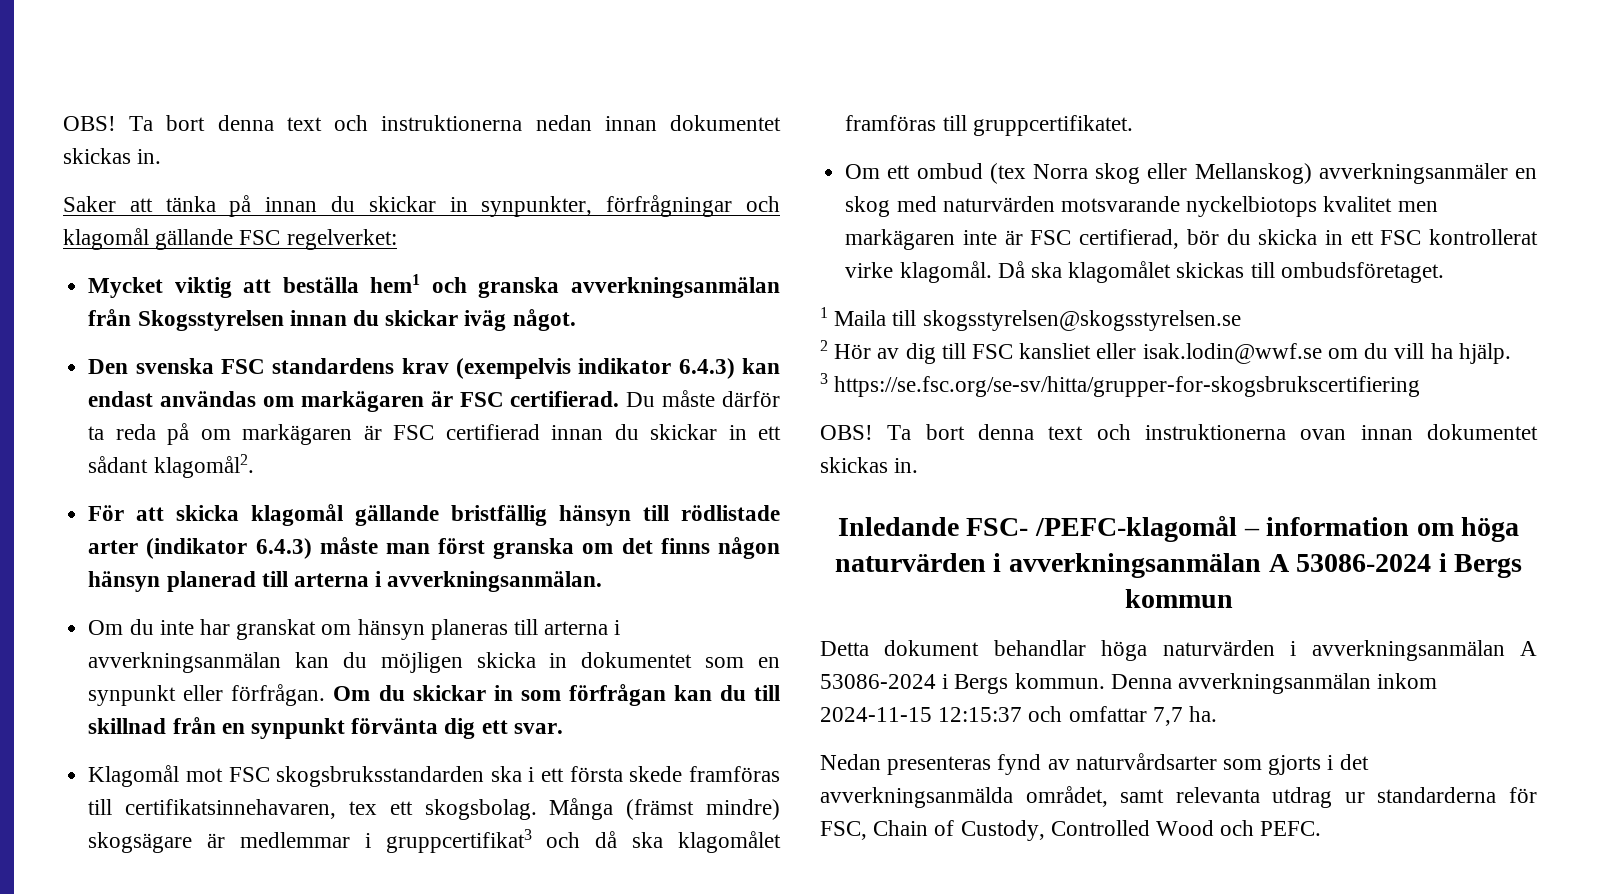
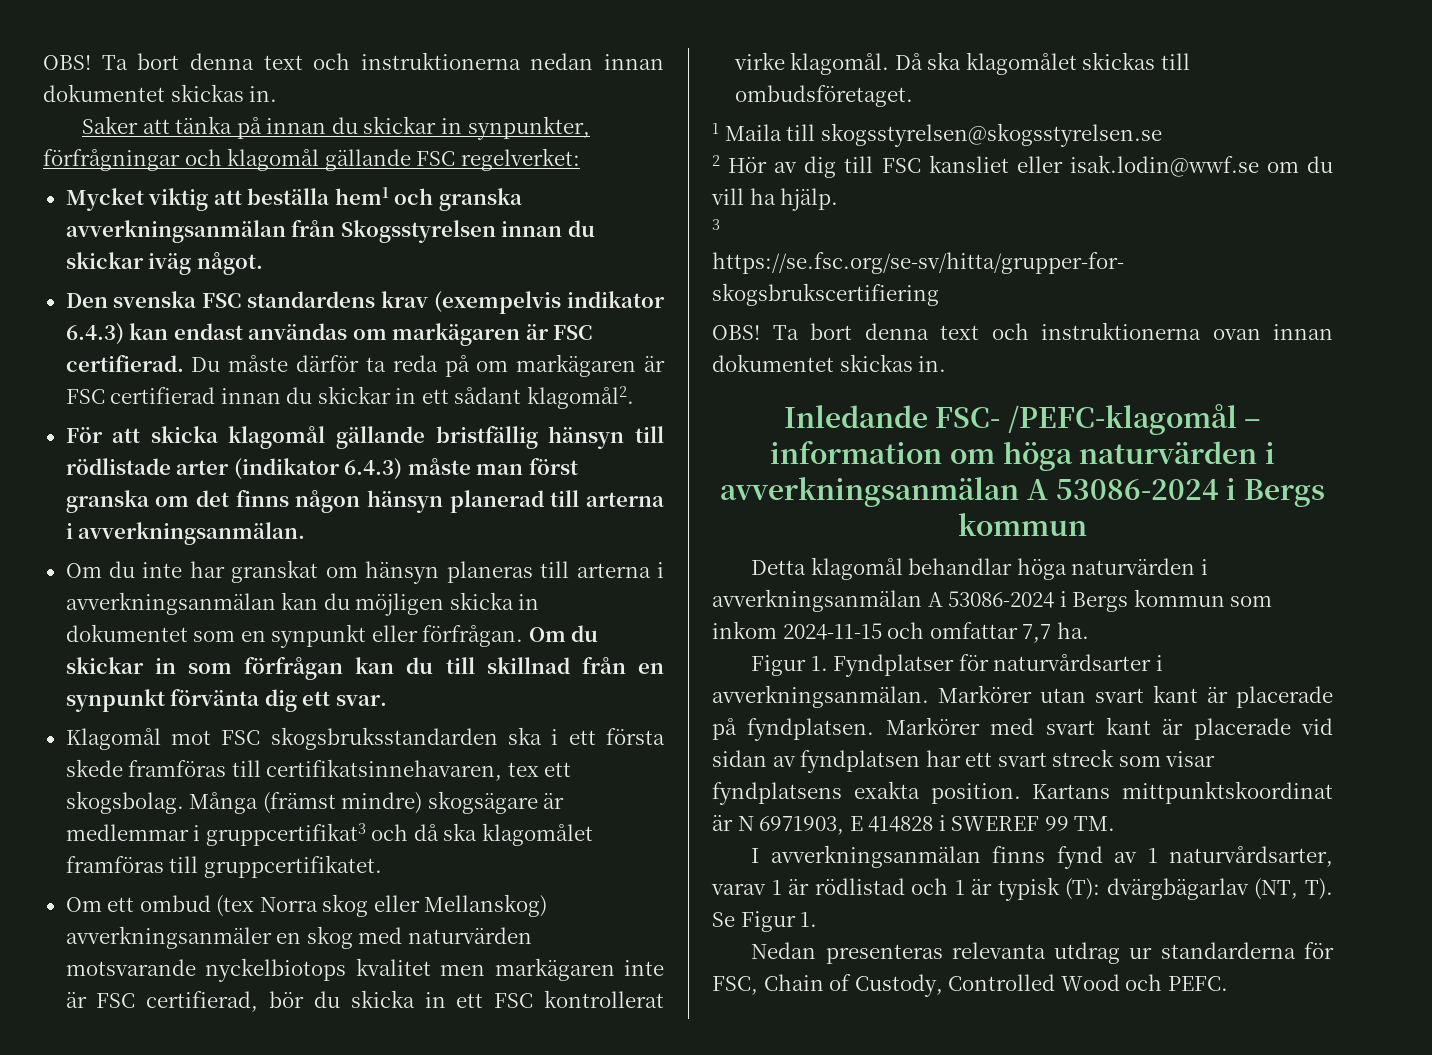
- Detta dokument behandlar höga naturvärden i avverkningsanmälan A 53086-2024 i Bergs kommun. Denna avverkningsanmälan inkom 2024-11-15 12:15:37 och omfattar 7,7 ha.
+ Detta klagomål behandlar höga naturvärden i avverkningsanmälan A 53086-2024 i Bergs kommun som inkom 2024-11-15 och omfattar 7,7 ha.
- Nedan presenteras fynd av naturvårdsarter som gjorts i det avverkningsanmälda området, samt relevanta utdrag ur standarderna för FSC, Chain of Custody, Controlled Wood och PEFC.
+ Figur 1. Fyndplatser för naturvårdsarter i avverkningsanmälan. Markörer utan svart kant är placerade på fyndplatsen. Markörer med svart kant är placerade vid sidan av fyndplatsen har ett svart streck som visar fyndplatsens exakta position. Kartans mittpunktskoordinat är N 6971903, E 414828 i SWEREF 99 TM.
+ I avverkningsanmälan finns fynd av 1 naturvårdsarter, varav 1 är rödlistad och 1 är typisk (T): dvärgbägarlav (NT, T). Se Figur 1.
+ Nedan presenteras relevanta utdrag ur standarderna för FSC, Chain of Custody, Controlled Wood och PEFC.

